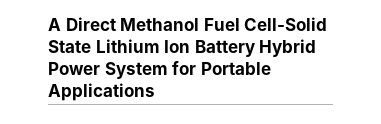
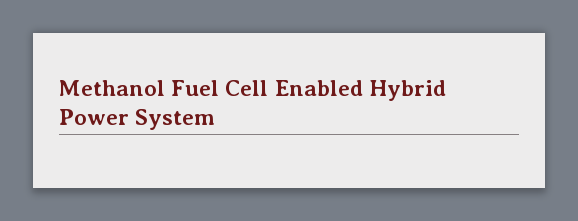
- A Direct Methanol Fuel Cell-Solid State Lithium Ion Battery Hybrid Power System for Portable Applications
+ Methanol Fuel Cell Enabled Hybrid Power System

